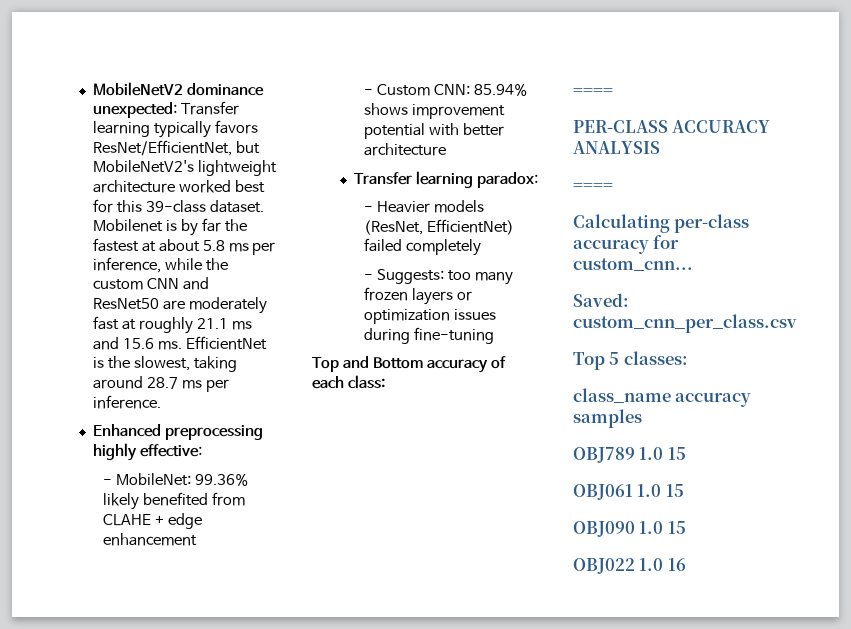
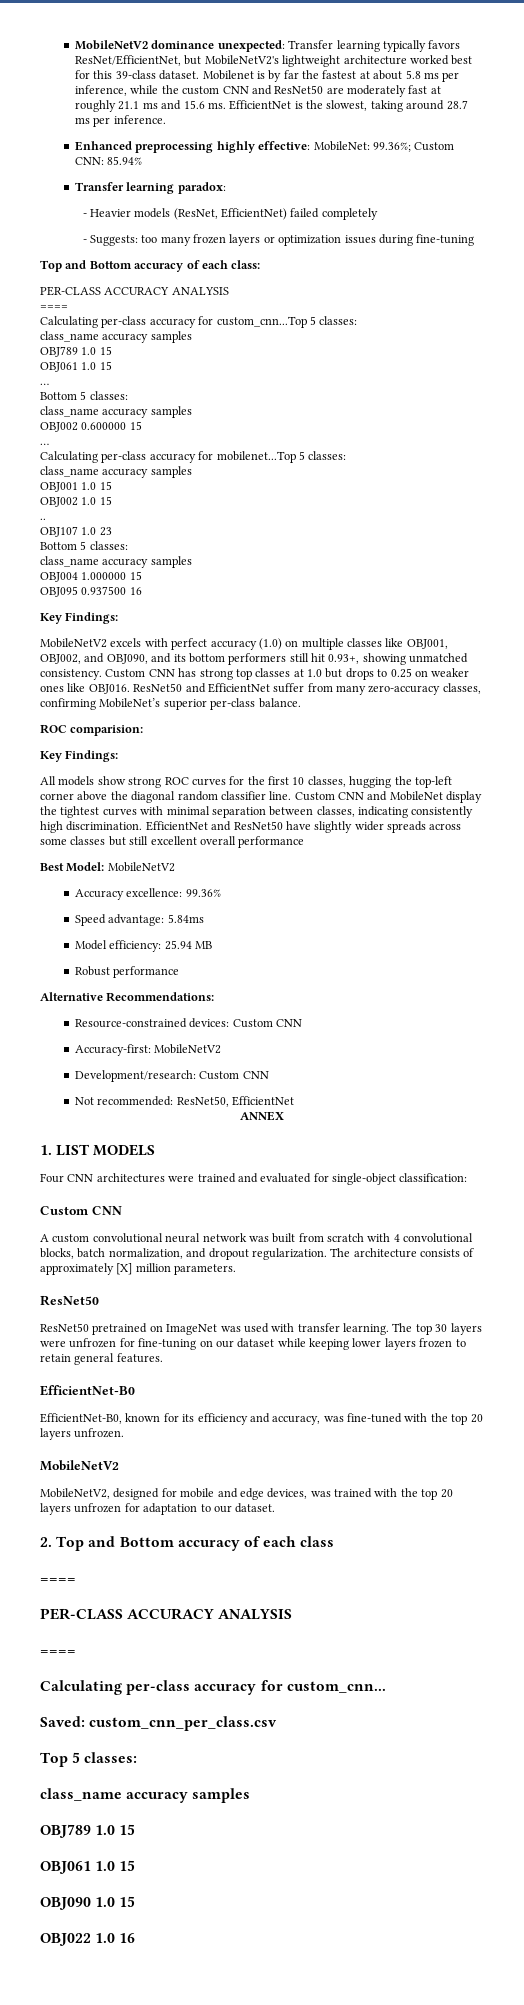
- Enhanced preprocessing highly effective:
- - MobileNet: 99.36% likely benefited from CLAHE + edge enhancement
- - Custom CNN: 85.94% shows improvement potential with better architecture
+ Enhanced preprocessing highly effective: MobileNet: 99.36%; Custom CNN: 85.94%
  Top and Bottom accuracy of each class:
+ PER-CLASS ACCURACY ANALYSIS
+ ====
+ Calculating per-class accuracy for custom_cnn...Top 5 classes:
+ class_name accuracy samples
+ OBJ789 1.0 15
+ OBJ061 1.0 15
+ …
+ Bottom 5 classes:
+ class_name accuracy samples
+ OBJ002 0.600000 15
+ …
+ Calculating per-class accuracy for mobilenet...Top 5 classes:
+ class_name accuracy samples
+ OBJ001 1.0 15
+ OBJ002 1.0 15
+ ..
+ OBJ107 1.0 23
+ Bottom 5 classes:
+ class_name accuracy samples
+ OBJ004 1.000000 15
+ OBJ095 0.937500 16
+ Key Findings:
+ MobileNetV2 excels with perfect accuracy (1.0) on multiple classes like OBJ001, OBJ002, and OBJ090, and its bottom performers still hit 0.93+, showing unmatched consistency. Custom CNN has strong top classes at 1.0 but drops to 0.25 on weaker ones like OBJ016. ResNet50 and EfficientNet suffer from many zero-accuracy classes, confirming MobileNet’s superior per-class balance.
+ ROC comparision:
+ Key Findings:
+ All models show strong ROC curves for the first 10 classes, hugging the top-left corner above the diagonal random classifier line. Custom CNN and MobileNet display the tightest curves with minimal separation between classes, indicating consistently high discrimination. EfficientNet and ResNet50 have slightly wider spreads across some classes but still excellent overall performance
+ Best Model: MobileNetV2
+ Accuracy excellence: 99.36%
+ Speed advantage: 5.84ms
+ Model efficiency: 25.94 MB
+ Robust performance
+ Alternative Recommendations:
+ Resource-constrained devices: Custom CNN
+ Accuracy-first: MobileNetV2
+ Development/research: Custom CNN
+ Not recommended: ResNet50, EfficientNet
+ ANNEX
+ 1. LIST MODELS
+ Four CNN architectures were trained and evaluated for single-object classification:
+ Custom CNN
+ A custom convolutional neural network was built from scratch with 4 convolutional blocks, batch normalization, and dropout regularization. The architecture consists of approximately [X] million parameters.
+ ResNet50
+ ResNet50 pretrained on ImageNet was used with transfer learning. The top 30 layers were unfrozen for fine-tuning on our dataset while keeping lower layers frozen to retain general features.
+ EfficientNet-B0
+ EfficientNet-B0, known for its efficiency and accuracy, was fine-tuned with the top 20 layers unfrozen.
+ MobileNetV2
+ MobileNetV2, designed for mobile and edge devices, was trained with the top 20 layers unfrozen for adaptation to our dataset.
+ 2. Top and Bottom accuracy of each class

